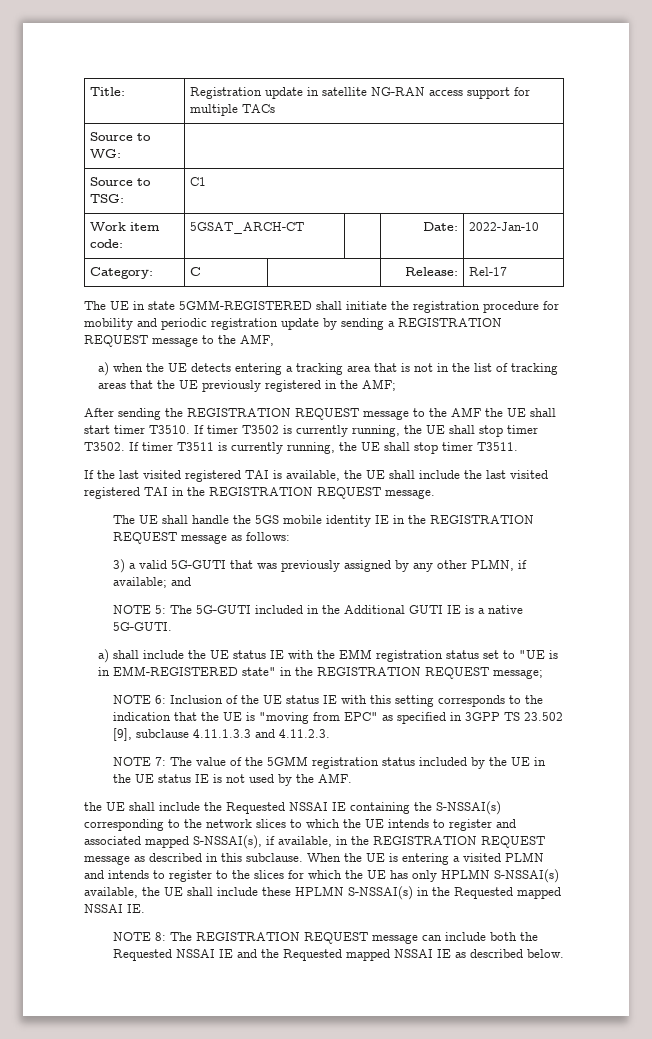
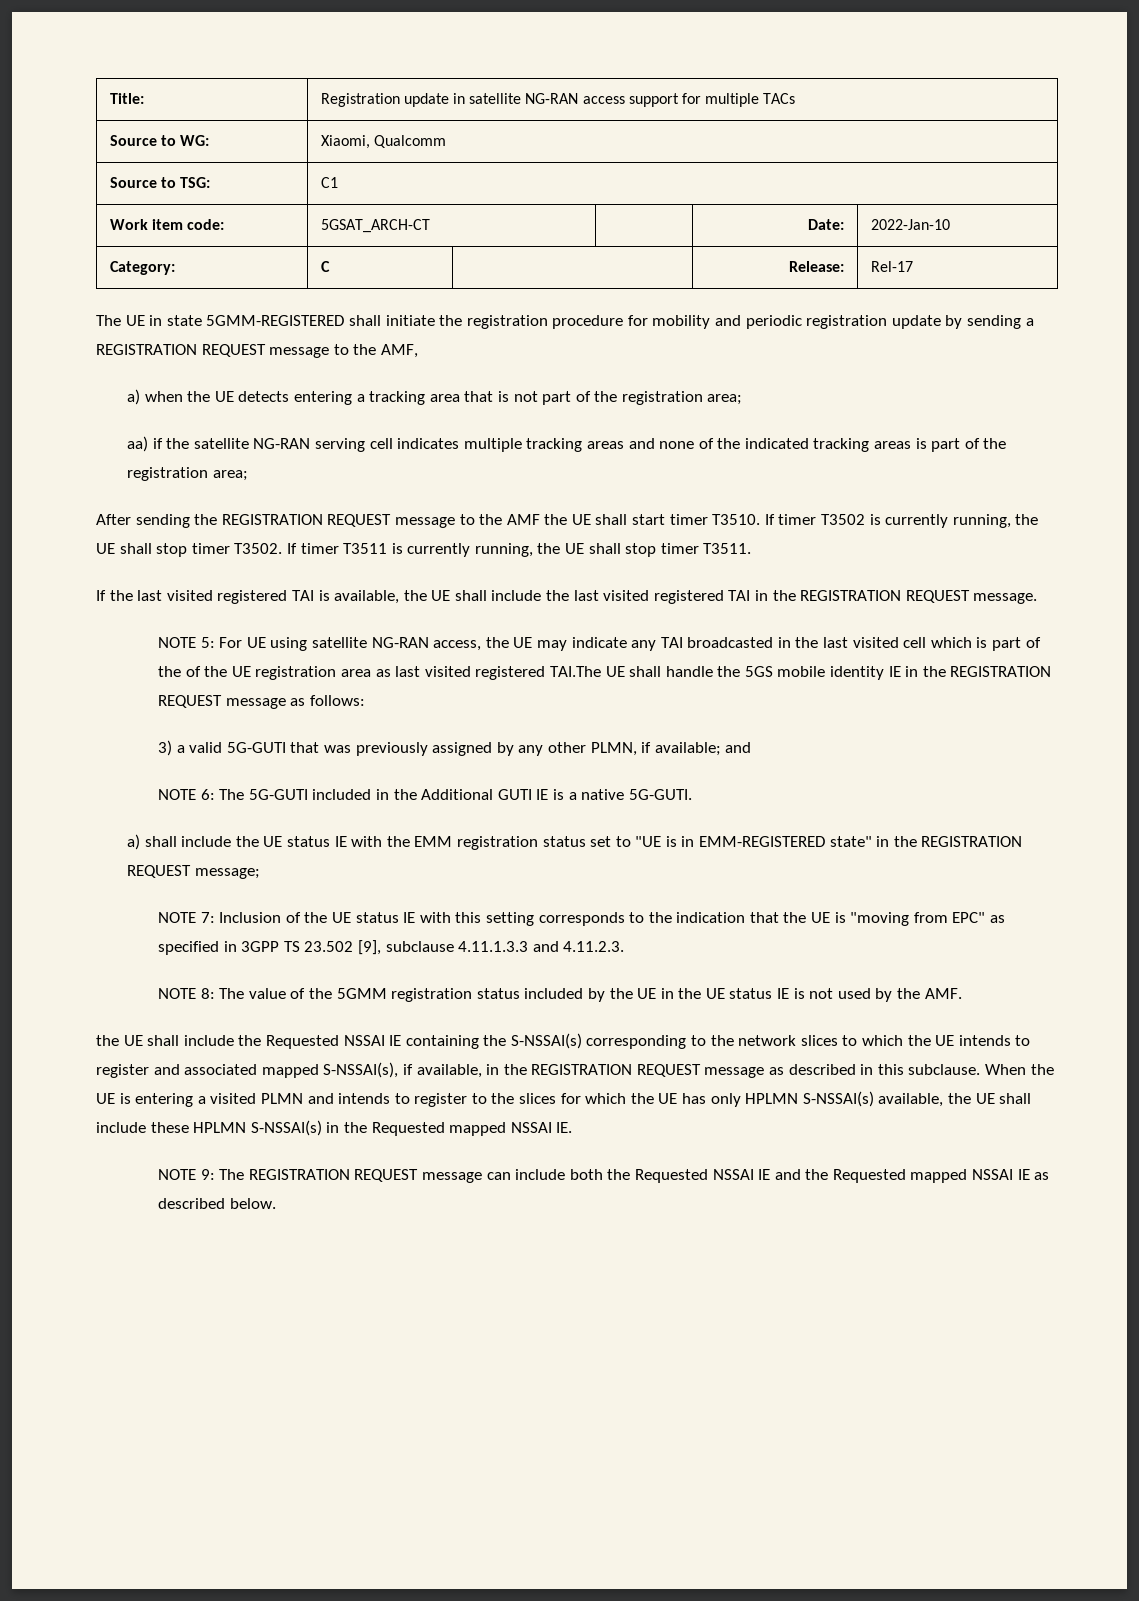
- Source to WG: |
+ Source to WG: | Xiaomi, Qualcomm
- a) when the UE detects entering a tracking area that is not in the list of tracking areas that the UE previously registered in the AMF;
+ a) when the UE detects entering a tracking area that is not part of the registration area;
+ aa) if the satellite NG-RAN serving cell indicates multiple tracking areas and none of the indicated tracking areas is part of the registration area;
- The UE shall handle the 5GS mobile identity IE in the REGISTRATION REQUEST message as follows:
+ NOTE 5: For UE using satellite NG-RAN access, the UE may indicate any TAI broadcasted in the last visited cell which is part of the of the UE registration area as last visited registered TAI.The UE shall handle the 5GS mobile identity IE in the REGISTRATION REQUEST message as follows:
- NOTE 5: The 5G-GUTI included in the Additional GUTI IE is a native 5G-GUTI.
+ NOTE 6: The 5G-GUTI included in the Additional GUTI IE is a native 5G-GUTI.
- NOTE 6: Inclusion of the UE status IE with this setting corresponds to the indication that the UE is "moving from EPC" as specified in 3GPP TS 23.502 [9], subclause 4.11.1.3.3 and 4.11.2.3.
+ NOTE 7: Inclusion of the UE status IE with this setting corresponds to the indication that the UE is "moving from EPC" as specified in 3GPP TS 23.502 [9], subclause 4.11.1.3.3 and 4.11.2.3.
- NOTE 7: The value of the 5GMM registration status included by the UE in the UE status IE is not used by the AMF.
+ NOTE 8: The value of the 5GMM registration status included by the UE in the UE status IE is not used by the AMF.
- NOTE 8: The REGISTRATION REQUEST message can include both the Requested NSSAI IE and the Requested mapped NSSAI IE as described below.
+ NOTE 9: The REGISTRATION REQUEST message can include both the Requested NSSAI IE and the Requested mapped NSSAI IE as described below.

